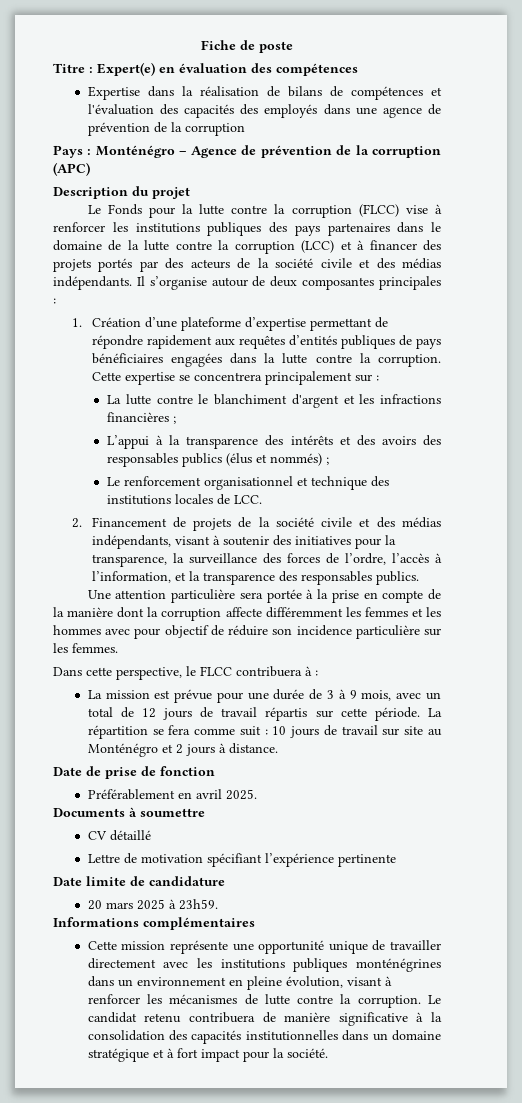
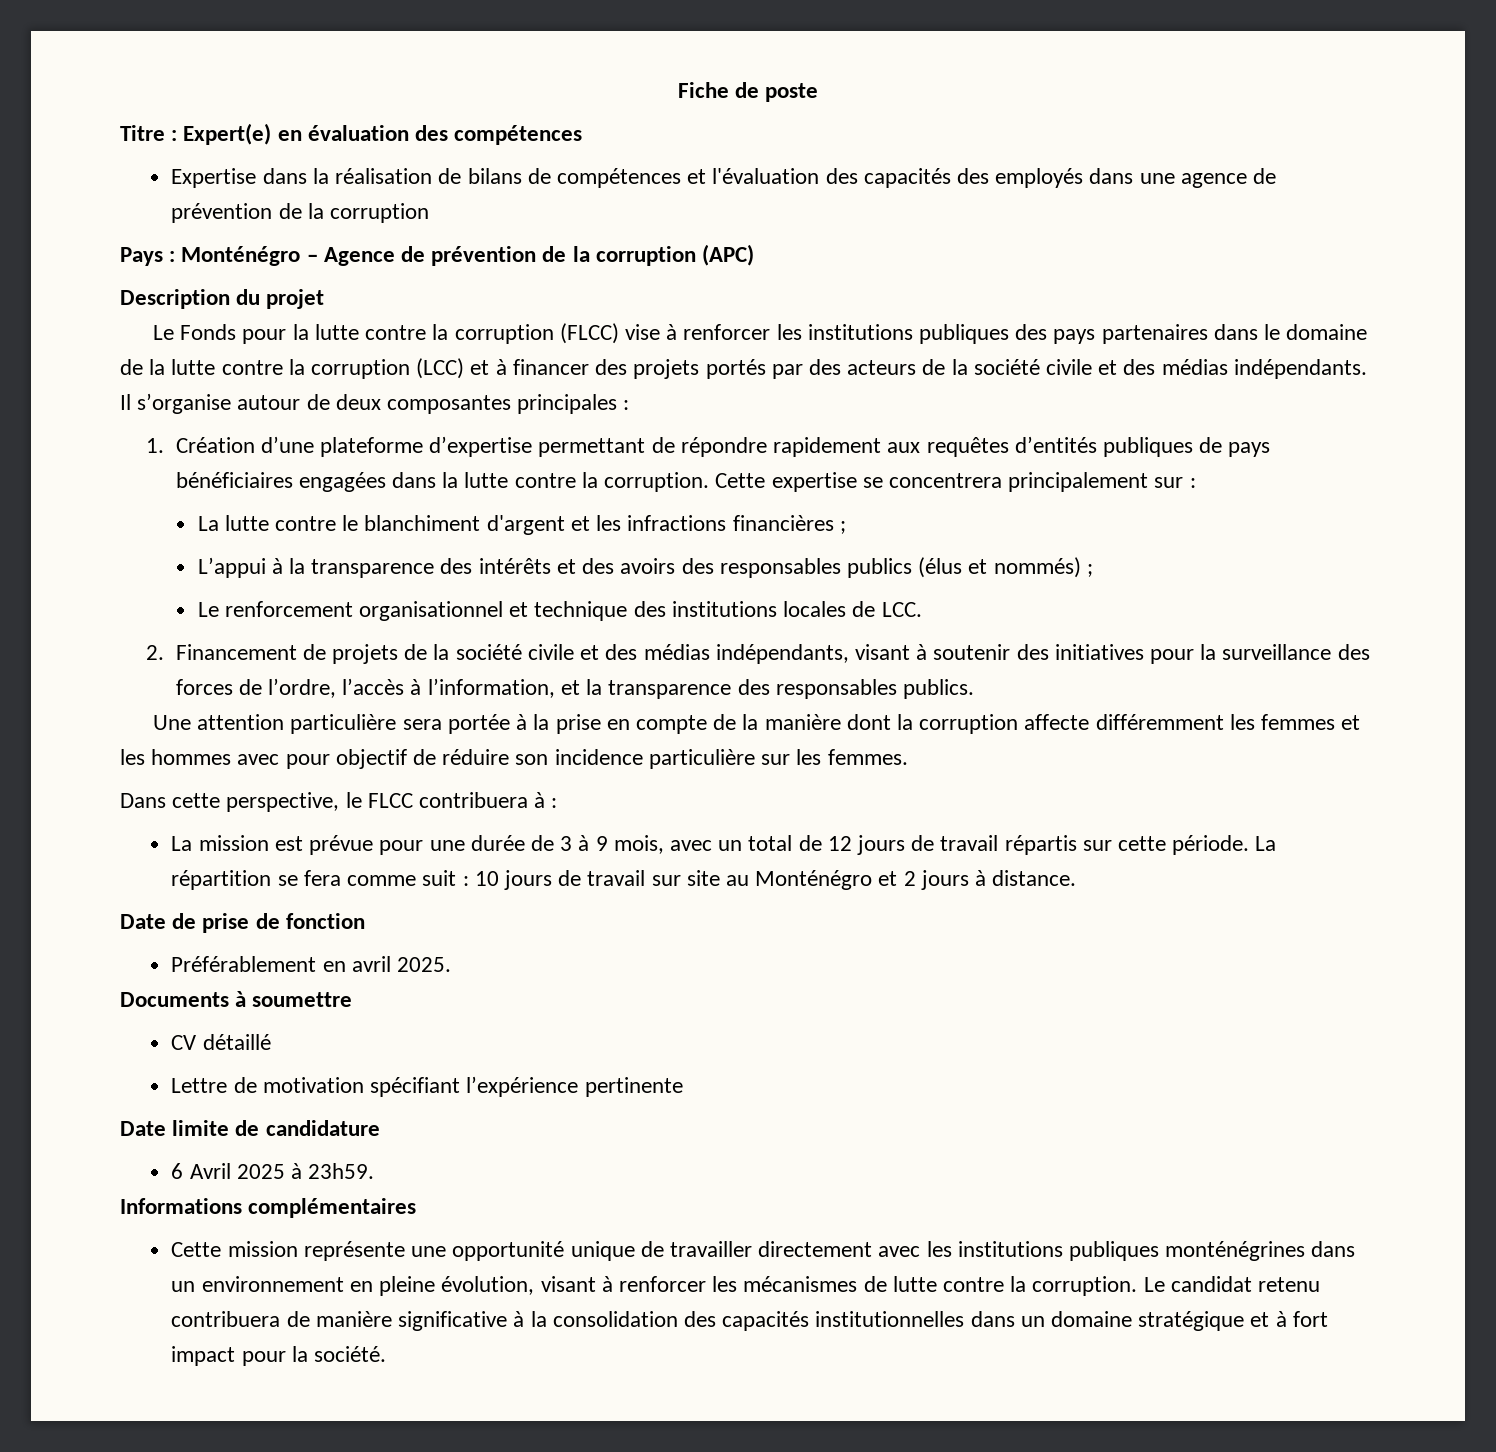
- 2. Financement de projets de la société civile et des médias indépendants, visant à soutenir des initiatives pour la transparence, la surveillance des forces de l’ordre, l’accès à l’information, et la transparence des responsables publics.
+ 2. Financement de projets de la société civile et des médias indépendants, visant à soutenir des initiatives pour la surveillance des forces de l’ordre, l’accès à l’information, et la transparence des responsables publics.
- 20 mars 2025 à 23h59.
+ 6 Avril 2025 à 23h59.

